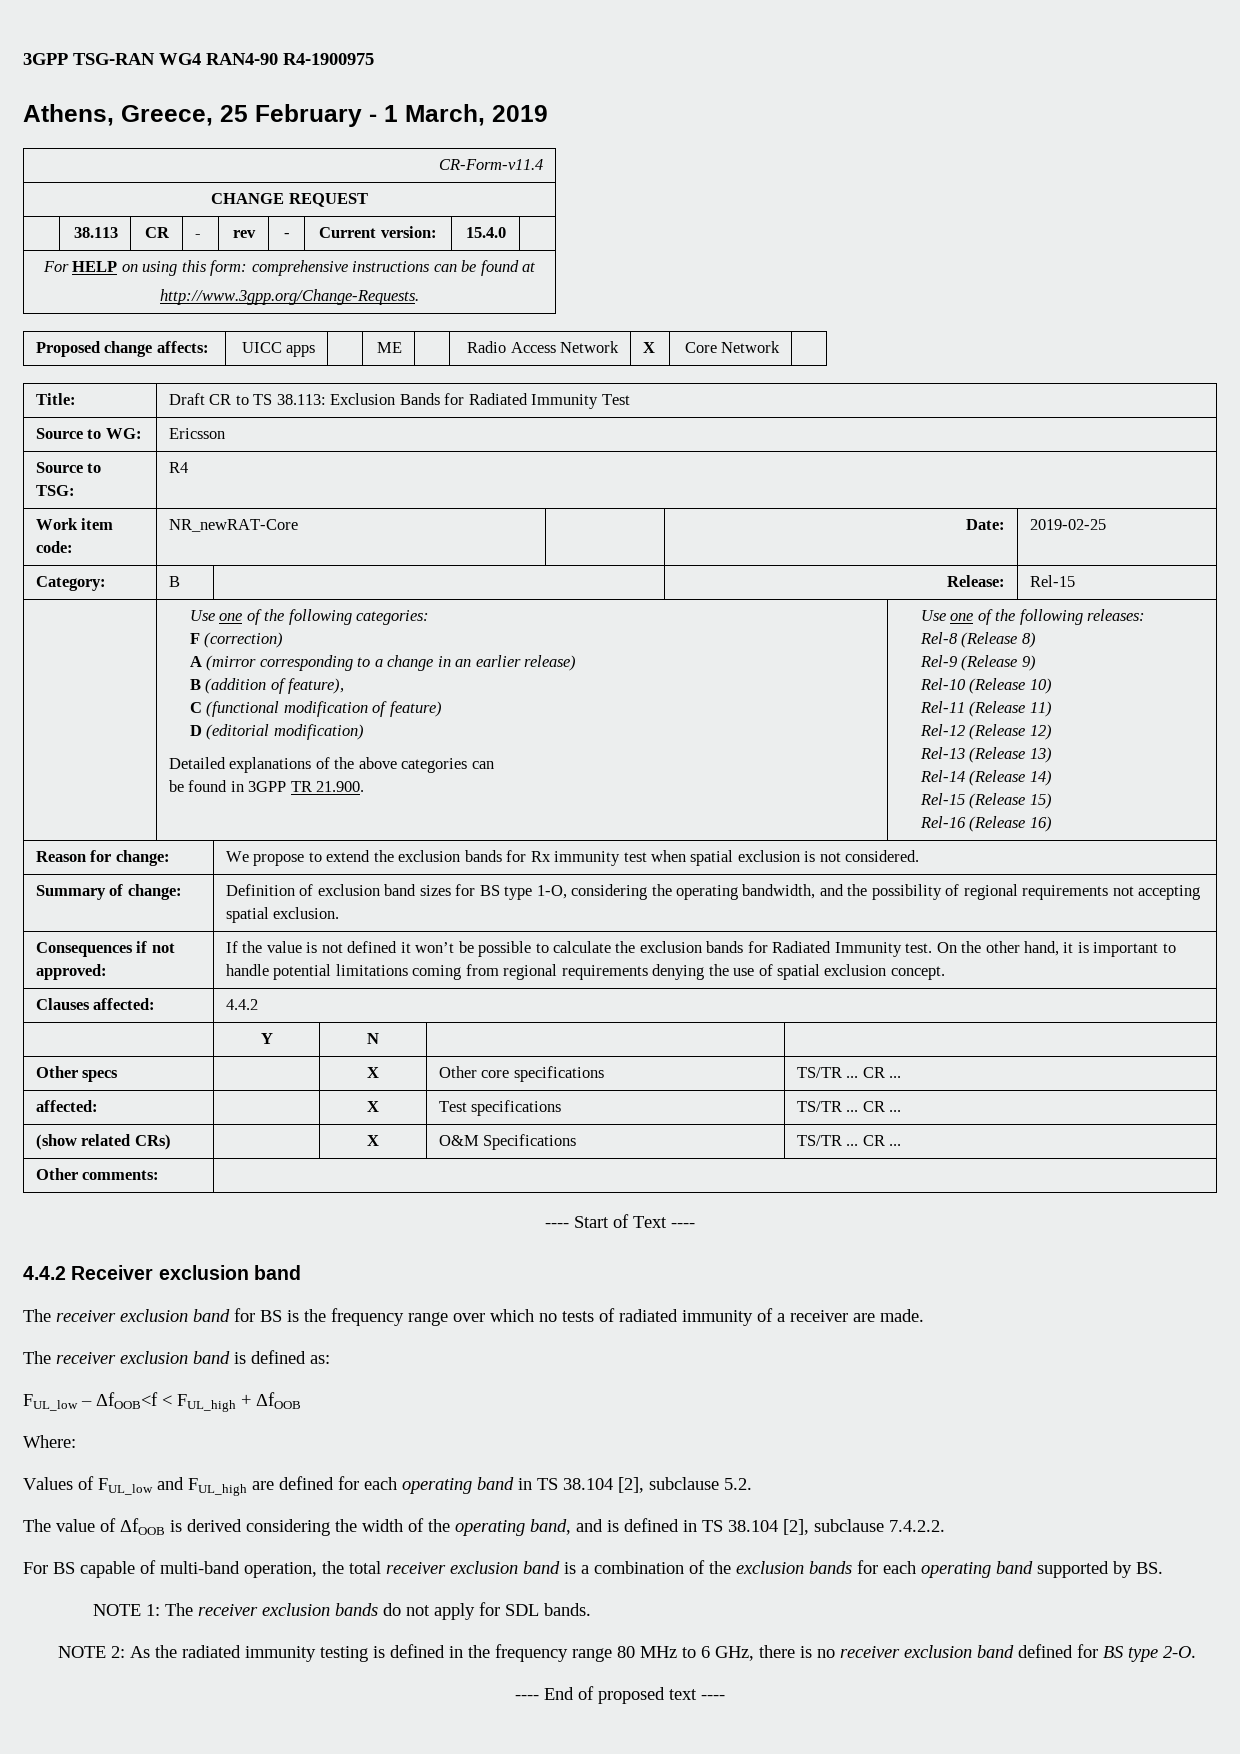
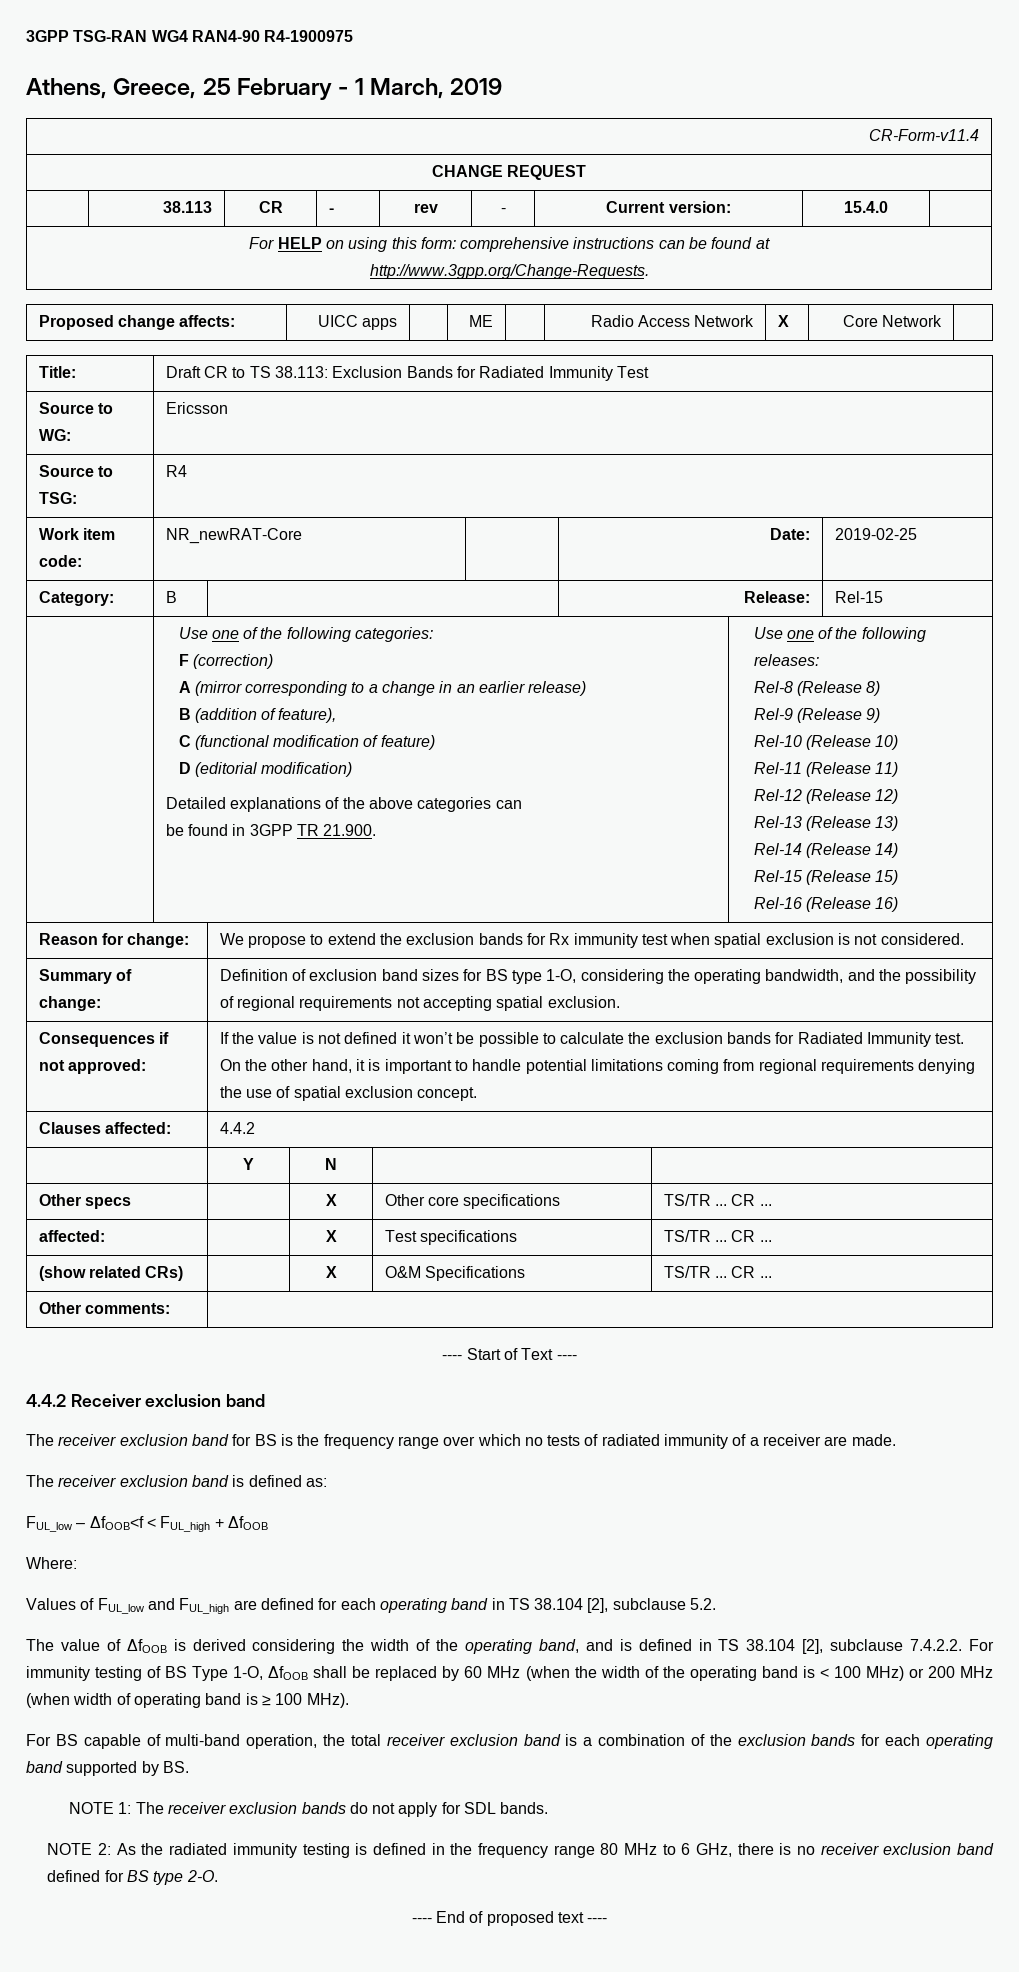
- The value of ΔfOOB is derived considering the width of the operating band, and is defined in TS 38.104 [2], subclause 7.4.2.2.
+ The value of ΔfOOB is derived considering the width of the operating band, and is defined in TS 38.104 [2], subclause 7.4.2.2. For immunity testing of BS Type 1-O, ΔfOOB shall be replaced by 60 MHz (when the width of the operating band is < 100 MHz) or 200 MHz (when width of operating band is ≥ 100 MHz).

